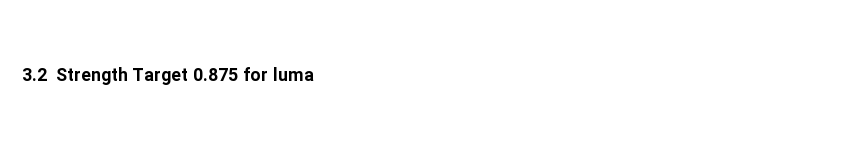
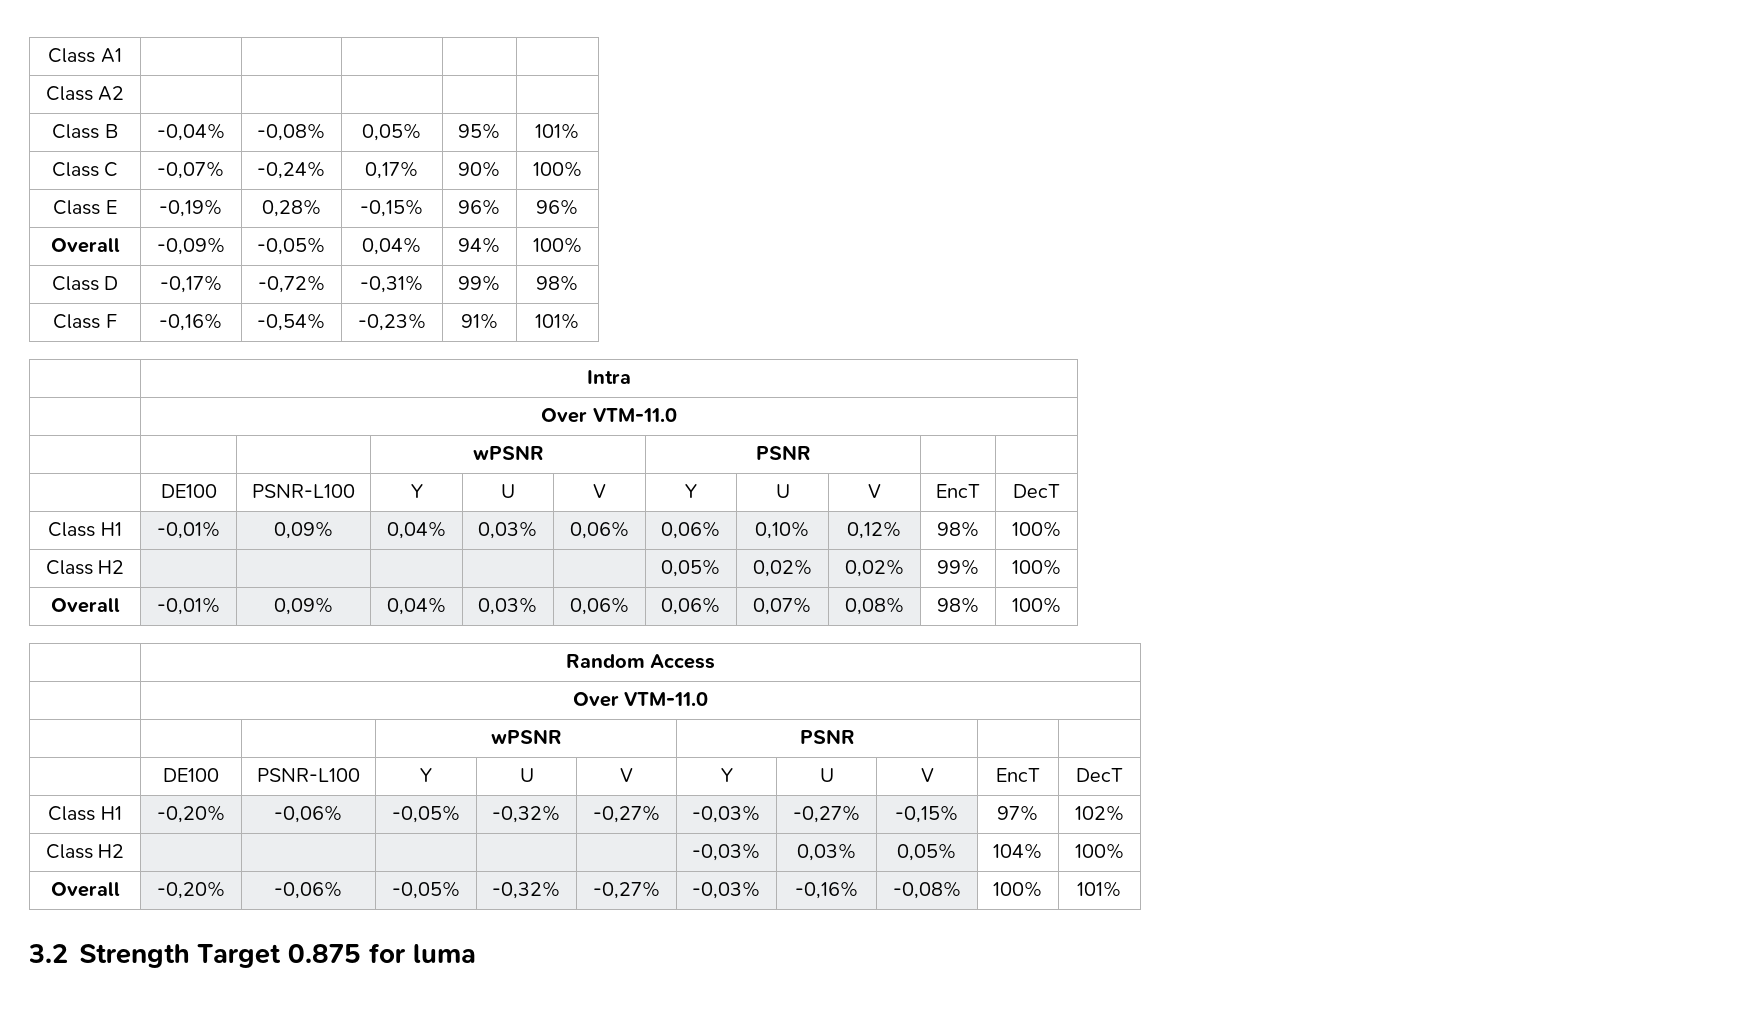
+ Class A1 | | | | |
+ Class A2 | | | | |
+ Class B | -0,04% | -0,08% | 0,05% | 95% | 101%
+ Class C | -0,07% | -0,24% | 0,17% | 90% | 100%
+ Class E | -0,19% | 0,28% | -0,15% | 96% | 96%
+ Overall | -0,09% | -0,05% | 0,04% | 94% | 100%
+ Class D | -0,17% | -0,72% | -0,31% | 99% | 98%
+ Class F | -0,16% | -0,54% | -0,23% | 91% | 101%
+ | Intra
+ | Over VTM-11.0
+ | | | wPSNR | PSNR | |
+ | DE100 | PSNR-L100 | Y | U | V | Y | U | V | EncT | DecT
+ Class H1 | -0,01% | 0,09% | 0,04% | 0,03% | 0,06% | 0,06% | 0,10% | 0,12% | 98% | 100%
+ Class H2 | | | | | | 0,05% | 0,02% | 0,02% | 99% | 100%
+ Overall | -0,01% | 0,09% | 0,04% | 0,03% | 0,06% | 0,06% | 0,07% | 0,08% | 98% | 100%
+ | Random Access
+ | Over VTM-11.0
+ | | | wPSNR | PSNR | |
+ | DE100 | PSNR-L100 | Y | U | V | Y | U | V | EncT | DecT
+ Class H1 | -0,20% | -0,06% | -0,05% | -0,32% | -0,27% | -0,03% | -0,27% | -0,15% | 97% | 102%
+ Class H2 | | | | | | -0,03% | 0,03% | 0,05% | 104% | 100%
+ Overall | -0,20% | -0,06% | -0,05% | -0,32% | -0,27% | -0,03% | -0,16% | -0,08% | 100% | 101%

